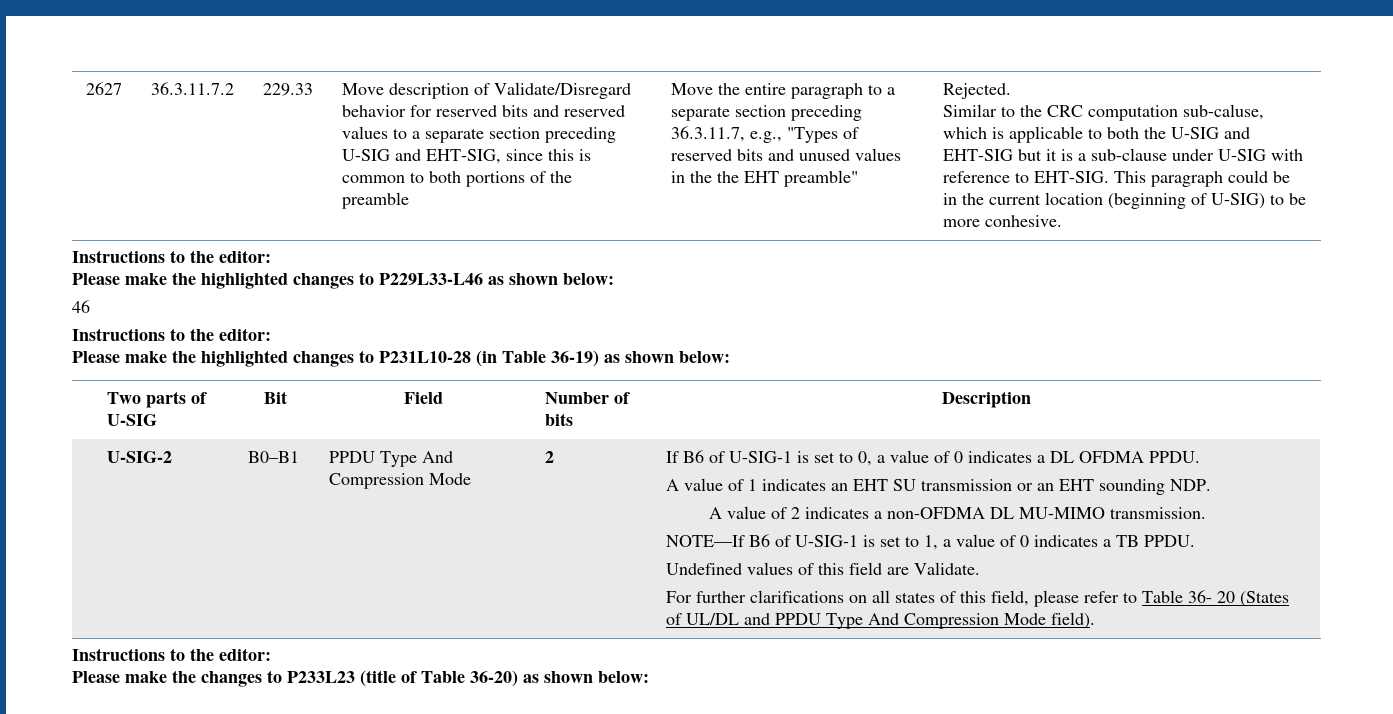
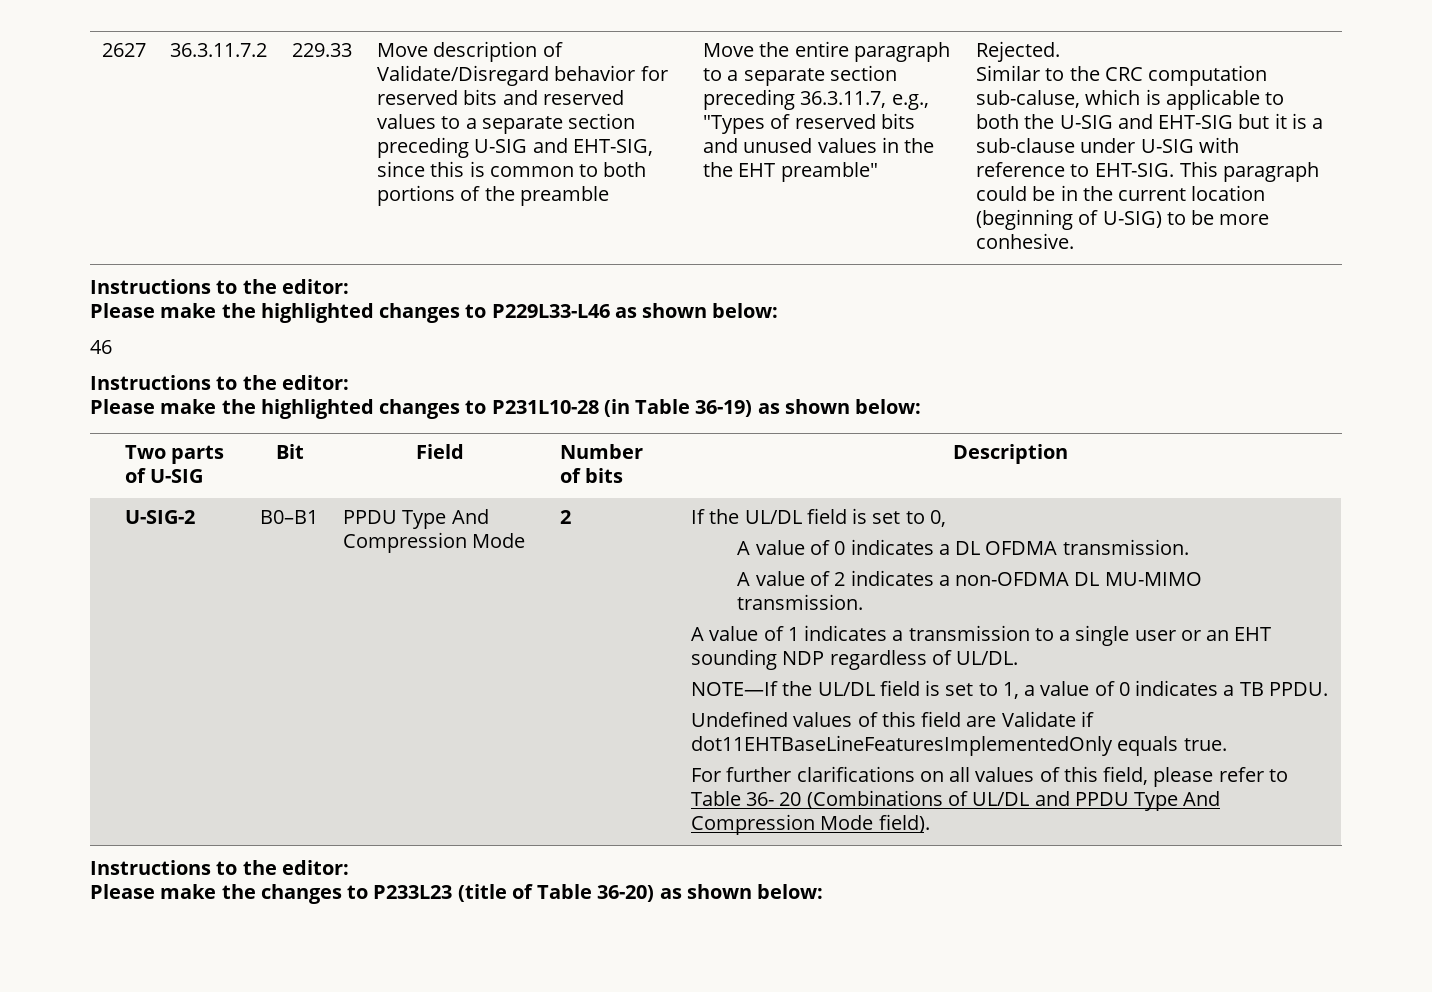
- If B6 of U-SIG-1 is set to 0, a value of 0 indicates a DL OFDMA PPDU.
- A value of 1 indicates an EHT SU transmission or an EHT sounding NDP.
+ If the UL/DL field is set to 0,
+ A value of 0 indicates a DL OFDMA transmission.
- NOTE—If B6 of U-SIG-1 is set to 1, a value of 0 indicates a TB PPDU.
+ A value of 1 indicates a transmission to a single user or an EHT sounding NDP regardless of UL/DL.
+ NOTE—If the UL/DL field is set to 1, a value of 0 indicates a TB PPDU.
- Undefined values of this field are Validate.
+ Undefined values of this field are Validate if dot11EHTBaseLineFeaturesImplementedOnly equals true.
- For further clarifications on all states of this field, please refer to Table 36- 20 (States of UL/DL and PPDU Type And Compression Mode field).
+ For further clarifications on all values of this field, please refer to Table 36- 20 (Combinations of UL/DL and PPDU Type And Compression Mode field).

